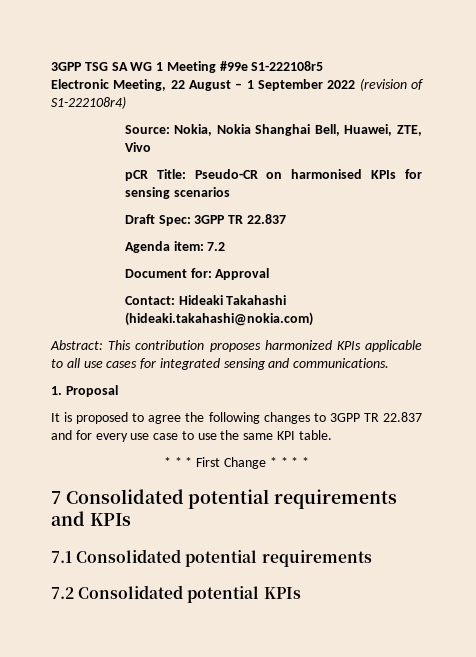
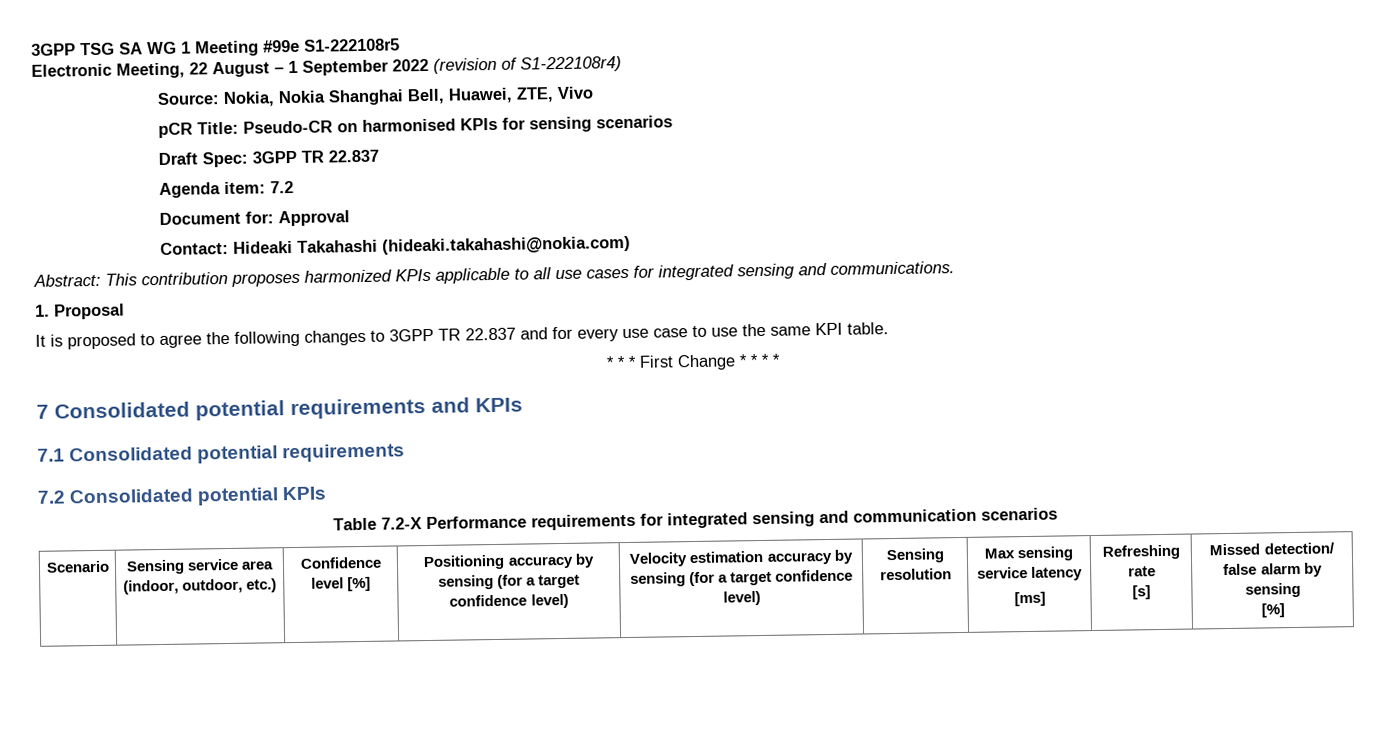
+ Table 7.2-X Performance requirements for integrated sensing and communication scenarios
+ Scenario | Sensing service area (indoor, outdoor, etc.) | Confidence level [%] | Positioning accuracy by sensing (for a target confidence level) | Velocity estimation accuracy by sensing (for a target confidence level) | Sensing resolution | Max sensing service latency
+ [ms] | Refreshing rate
+ [s] | Missed detection/ false alarm by sensing
+ [%]

